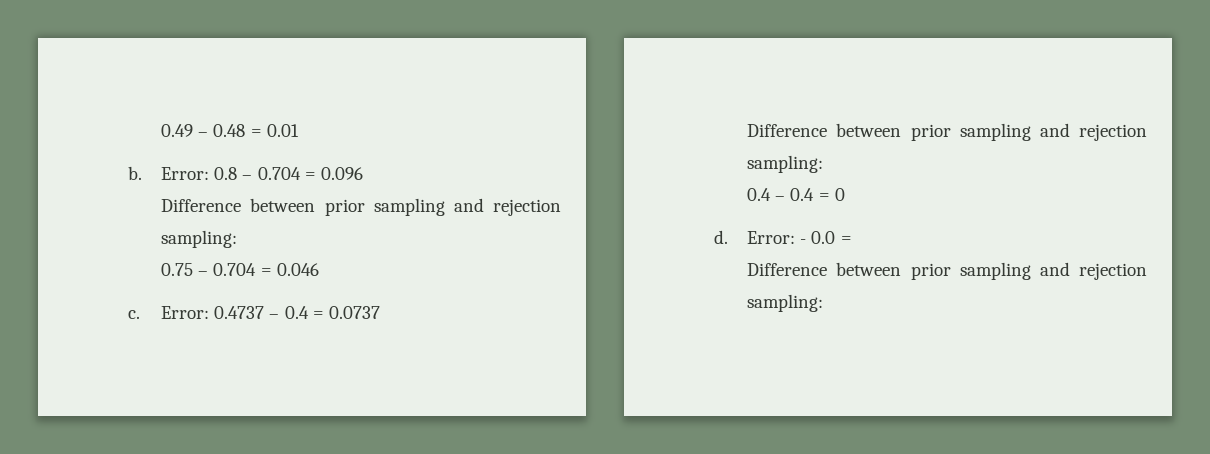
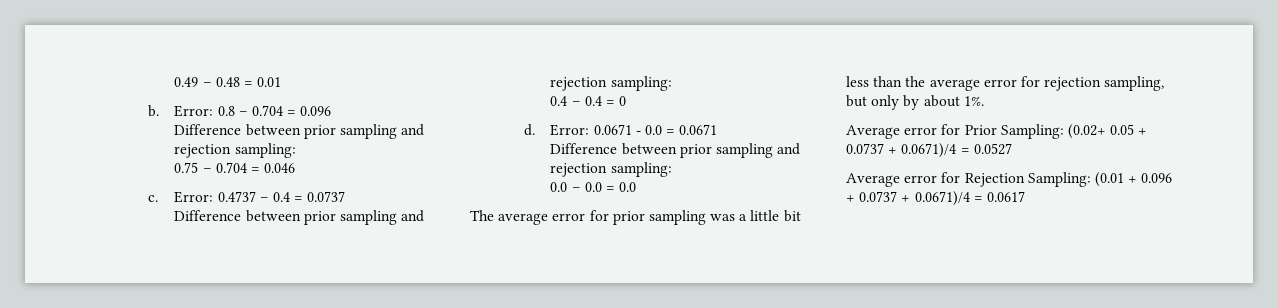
- Error: - 0.0 =
+ Error: 0.0671 - 0.0 = 0.0671
  Difference between prior sampling and rejection sampling:
+ 0.0 – 0.0 = 0.0
+ The average error for prior sampling was a little bit less than the average error for rejection sampling, but only by about 1%.
+ Average error for Prior Sampling: (0.02+ 0.05 + 0.0737 + 0.0671)/4 = 0.0527
+ Average error for Rejection Sampling: (0.01 + 0.096 + 0.0737 + 0.0671)/4 = 0.0617

